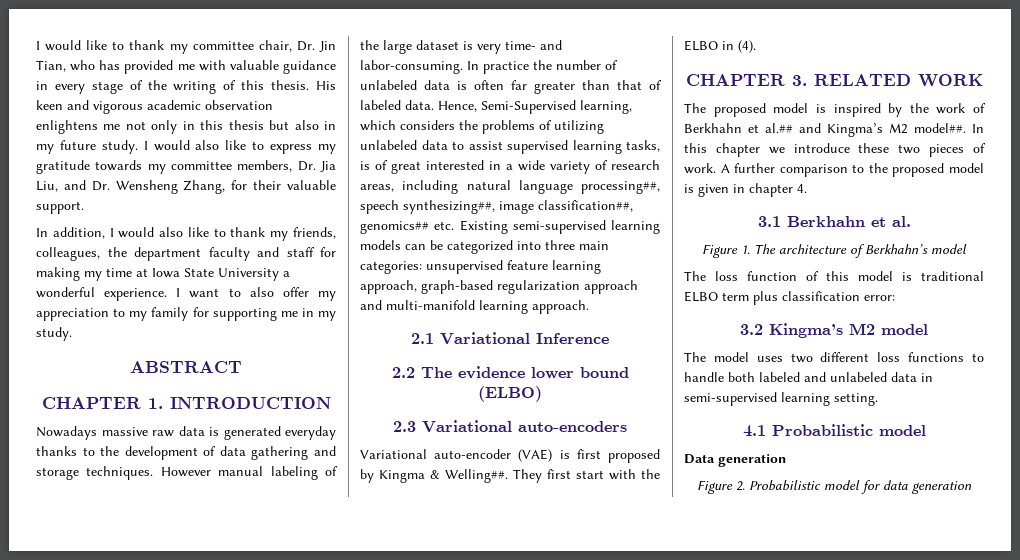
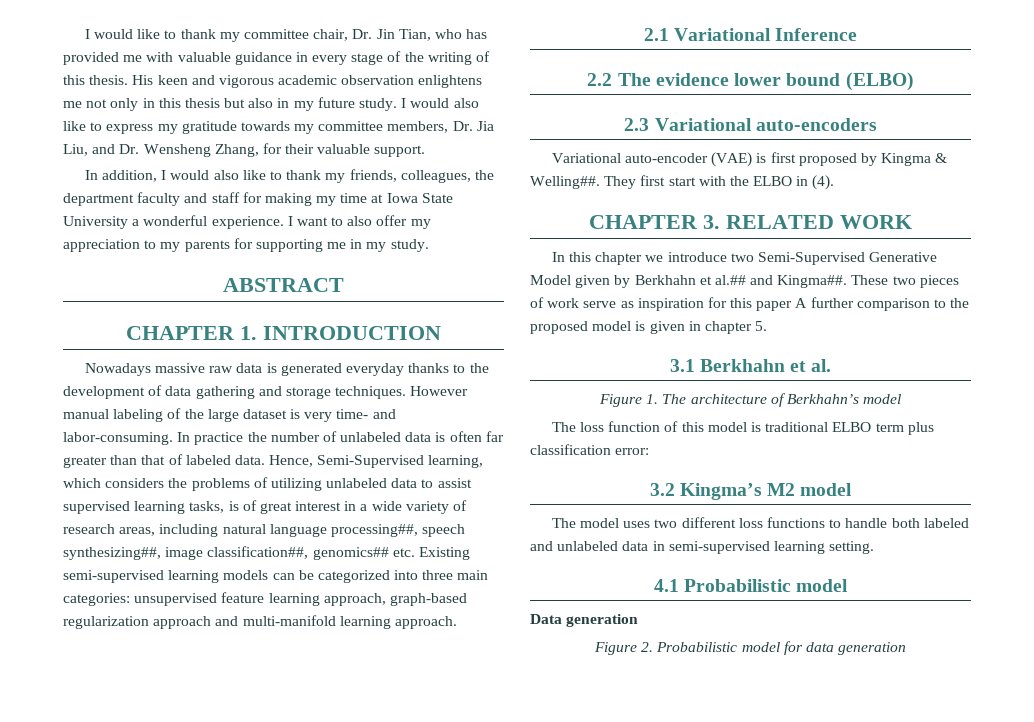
- I want to also offer my appreciation to my family for supporting me in my study.
+ I want to also offer my appreciation to my parents for supporting me in my study.
- Hence, Semi-Supervised learning, which considers the problems of utilizing unlabeled data to assist supervised learning tasks, is of great interested in a wide variety of research areas, including natural language processing##, speech synthesizing##, image classification##, genomics## etc. Existing semi-supervised learning models can be categorized into three main categories: unsupervised feature learning approach, graph-based regularization approach and multi-manifold learning approach.
+ Hence, Semi-Supervised learning, which considers the problems of utilizing unlabeled data to assist supervised learning tasks, is of great interest in a wide variety of research areas, including natural language processing##, speech synthesizing##, image classification##, genomics## etc. Existing semi-supervised learning models can be categorized into three main categories: unsupervised feature learning approach, graph-based regularization approach and multi-manifold learning approach.
- The proposed model is inspired by the work of Berkhahn et al.## and Kingma’s M2 model##. In this chapter we introduce these two pieces of work. A further comparison to the proposed model is given in chapter 4.
+ In this chapter we introduce two Semi-Supervised Generative Model given by Berkhahn et al.## and Kingma##. These two pieces of work serve as inspiration for this paper A further comparison to the proposed model is given in chapter 5.

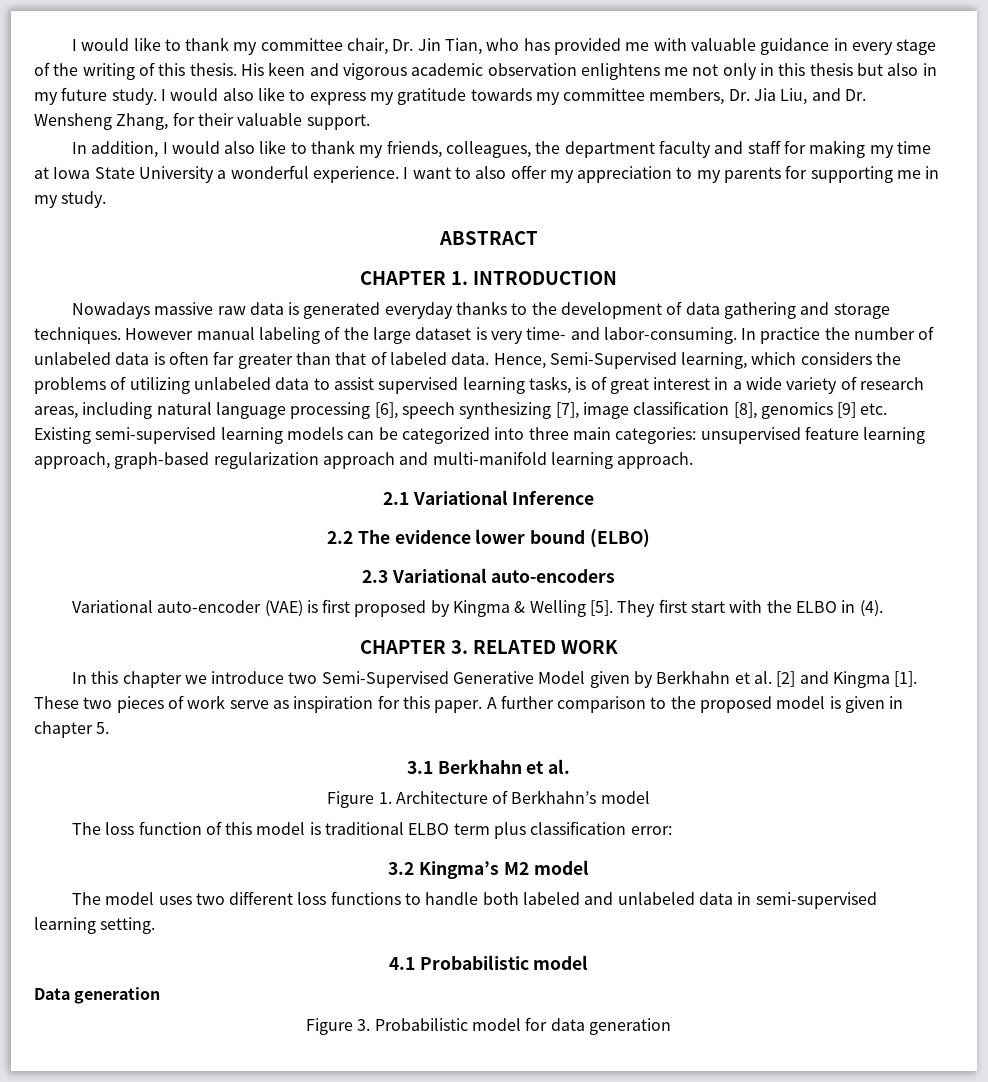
- Hence, Semi-Supervised learning, which considers the problems of utilizing unlabeled data to assist supervised learning tasks, is of great interest in a wide variety of research areas, including natural language processing##, speech synthesizing##, image classification##, genomics## etc. Existing semi-supervised learning models can be categorized into three main categories: unsupervised feature learning approach, graph-based regularization approach and multi-manifold learning approach.
+ Hence, Semi-Supervised learning, which considers the problems of utilizing unlabeled data to assist supervised learning tasks, is of great interest in a wide variety of research areas, including natural language processing [6], speech synthesizing [7], image classification [8], genomics [9] etc. Existing semi-supervised learning models can be categorized into three main categories: unsupervised feature learning approach, graph-based regularization approach and multi-manifold learning approach.
- Variational auto-encoder (VAE) is first proposed by Kingma & Welling##.
+ Variational auto-encoder (VAE) is first proposed by Kingma & Welling [5].
- In this chapter we introduce two Semi-Supervised Generative Model given by Berkhahn et al.## and Kingma##.
+ In this chapter we introduce two Semi-Supervised Generative Model given by Berkhahn et al. [2] and Kingma [1].
- These two pieces of work serve as inspiration for this paper A further comparison to the proposed model is given in chapter 5.
+ These two pieces of work serve as inspiration for this paper. A further comparison to the proposed model is given in chapter 5.
- Figure 1. The architecture of Berkhahn’s model
+ Figure 1. Architecture of Berkhahn’s model
- Figure 2. Probabilistic model for data generation
+ Figure 3. Probabilistic model for data generation

